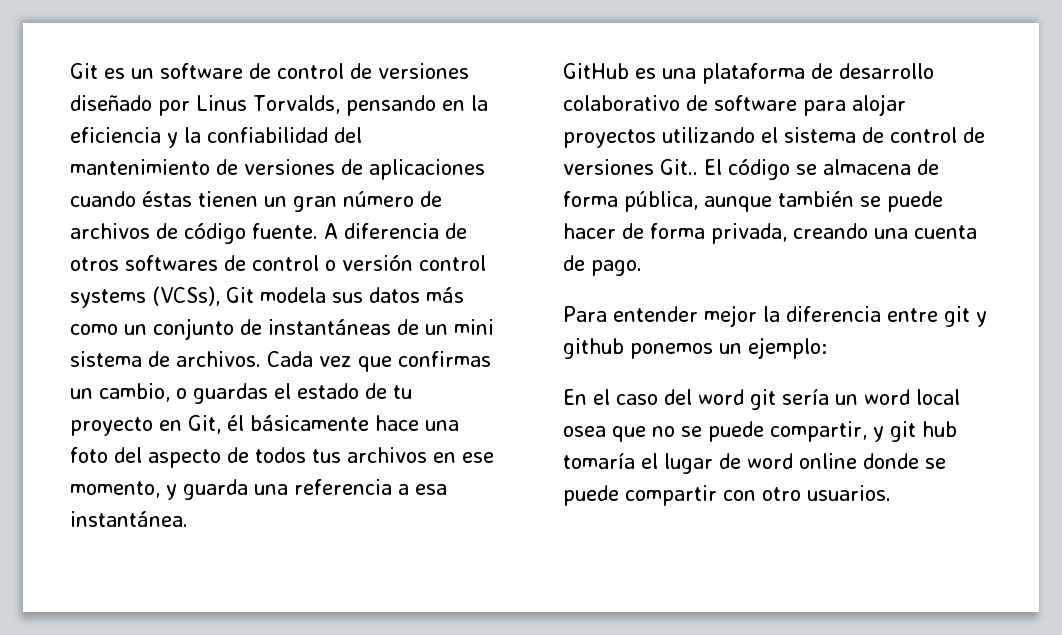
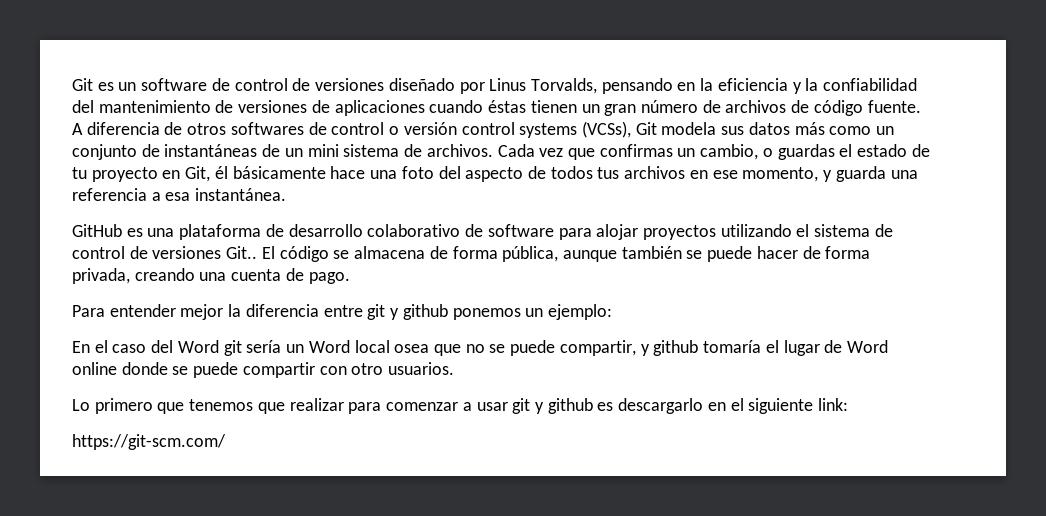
- En el caso del word git sería un word local osea que no se puede compartir, y git hub tomaría el lugar de word online donde se puede compartir con otro usuarios.
+ En el caso del Word git sería un Word local osea que no se puede compartir, y github tomaría el lugar de Word online donde se puede compartir con otro usuarios.
+ Lo primero que tenemos que realizar para comenzar a usar git y github es descargarlo en el siguiente link:
+ https://git-scm.com/

